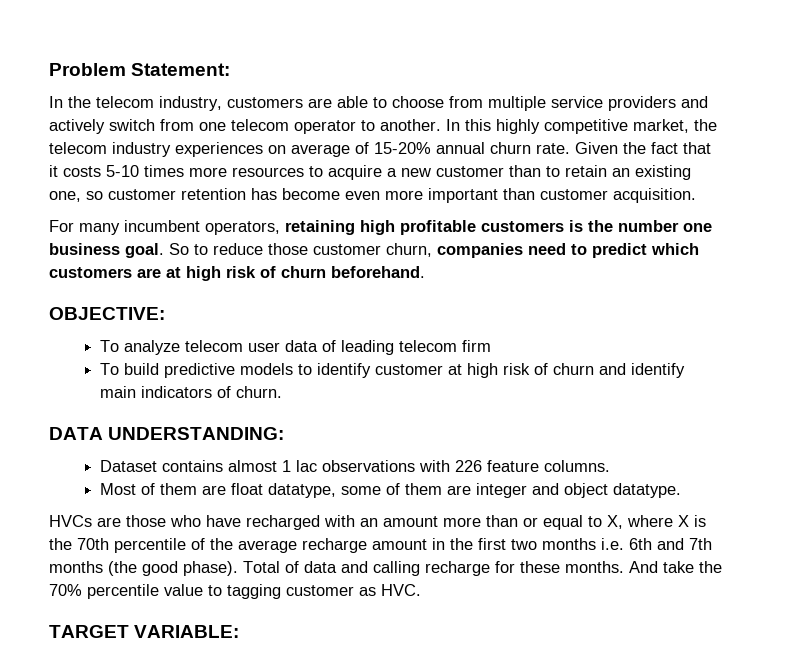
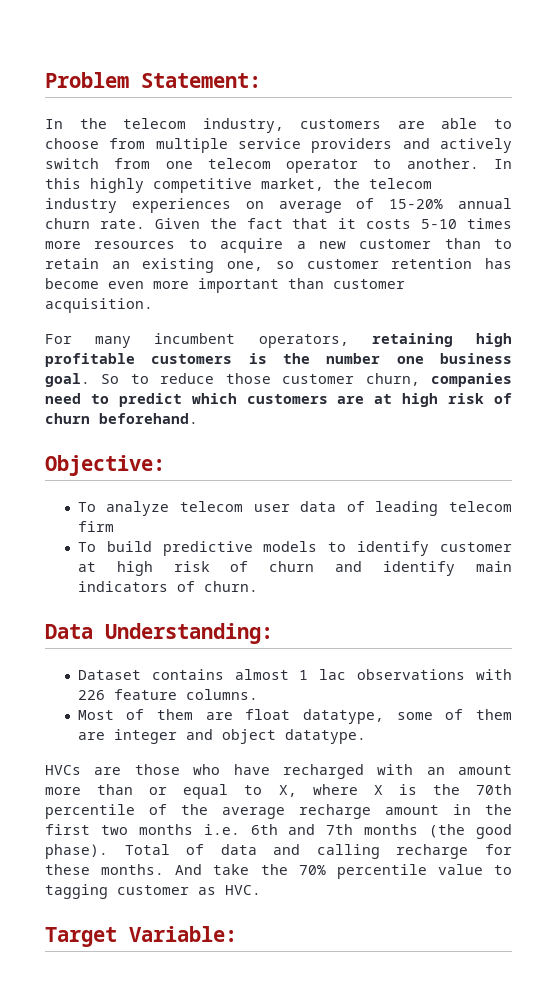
- OBJECTIVE:
+ Objective:
- DATA UNDERSTANDING:
+ Data Understanding:
- TARGET VARIABLE:
+ Target Variable:

